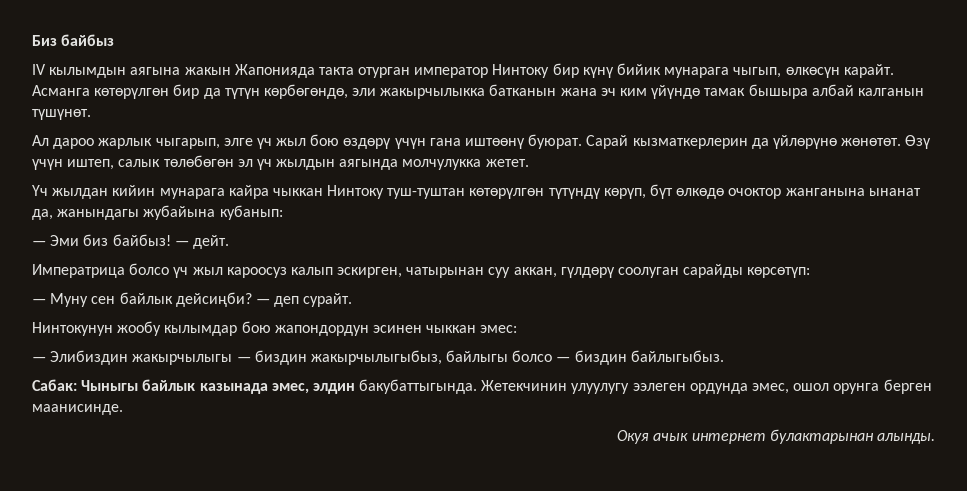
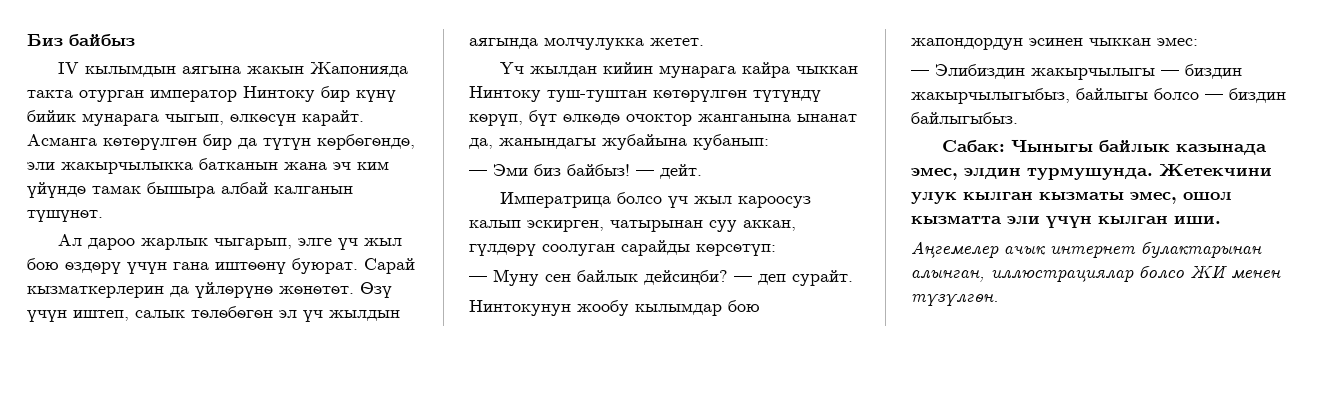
- Сабак: Чыныгы байлык казынада эмес, элдин бакубаттыгында. Жетекчинин улуулугу ээлеген ордунда эмес, ошол орунга берген маанисинде.
- Окуя ачык интернет булактарынан алынды.
+ Сабак: Чыныгы байлык казынада эмес, элдин турмушунда. Жетекчини улук кылган кызматы эмес, ошол кызматта эли үчүн кылган иши.
+ Аңгемелер ачык интернет булактарынан алынган, иллюстрациялар болсо ЖИ менен түзүлгөн.

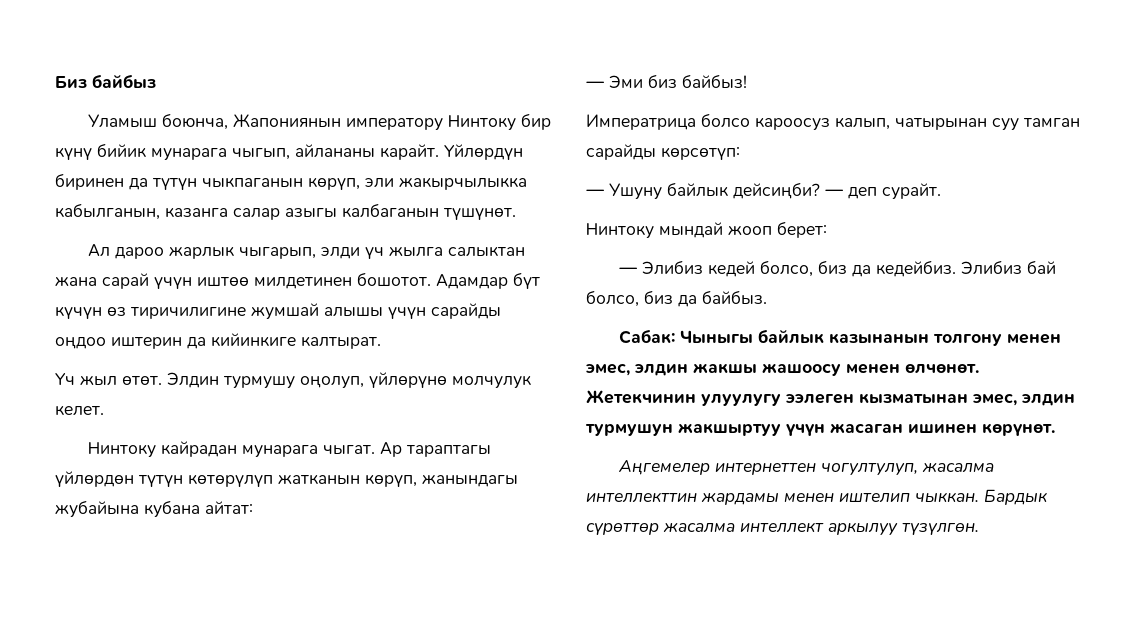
- IV кылымдын аягына жакын Жапонияда такта отурган император Нинтоку бир күнү бийик мунарага чыгып, өлкөсүн карайт. Асманга көтөрүлгөн бир да түтүн көрбөгөндө, эли жакырчылыкка батканын жана эч ким үйүндө тамак бышыра албай калганын түшүнөт.
+ Уламыш боюнча, Жапониянын императору Нинтоку бир күнү бийик мунарага чыгып, айлананы карайт. Үйлөрдүн биринен да түтүн чыкпаганын көрүп, эли жакырчылыкка кабылганын, казанга салар азыгы калбаганын түшүнөт.
- Ал дароо жарлык чыгарып, элге үч жыл бою өздөрү үчүн гана иштөөнү буюрат. Сарай кызматкерлерин да үйлөрүнө жөнөтөт. Өзү үчүн иштеп, салык төлөбөгөн эл үч жылдын аягында молчулукка жетет.
- Үч жылдан кийин мунарага кайра чыккан Нинтоку туш-туштан көтөрүлгөн түтүндү көрүп, бүт өлкөдө очоктор жанганына ынанат да, жанындагы жубайына кубанып:
+ Ал дароо жарлык чыгарып, элди үч жылга салыктан жана сарай үчүн иштөө милдетинен бошотот. Адамдар бүт күчүн өз тиричилигине жумшай алышы үчүн сарайды оңдоо иштерин да кийинкиге калтырат.
+ Үч жыл өтөт. Элдин турмушу оңолуп, үйлөрүнө молчулук келет.
+ Нинтоку кайрадан мунарага чыгат. Ар тараптагы үйлөрдөн түтүн көтөрүлүп жатканын көрүп, жанындагы жубайына кубана айтат:
- — дейт.
- Императрица болсо үч жыл кароосуз калып эскирген, чатырынан суу аккан, гүлдөрү соолуган сарайды көрсөтүп:
+ Императрица болсо кароосуз калып, чатырынан суу тамган сарайды көрсөтүп:
- — Муну сен байлык дейсиңби?
+ — Ушуну байлык дейсиңби?
- Нинтокунун жообу кылымдар бою жапондордун эсинен чыккан эмес:
- — Элибиздин жакырчылыгы — биздин жакырчылыгыбыз, байлыгы болсо — биздин байлыгыбыз.
- Сабак: Чыныгы байлык казынада эмес, элдин турмушунда. Жетекчини улук кылган кызматы эмес, ошол кызматта эли үчүн кылган иши.
- Аңгемелер ачык интернет булактарынан алынган, иллюстрациялар болсо ЖИ менен түзүлгөн.
+ Нинтоку мындай жооп берет:
+ — Элибиз кедей болсо, биз да кедейбиз. Элибиз бай болсо, биз да байбыз.
+ Сабак: Чыныгы байлык казынанын толгону менен эмес, элдин жакшы жашоосу менен өлчөнөт. Жетекчинин улуулугу ээлеген кызматынан эмес, элдин турмушун жакшыртуу үчүн жасаган ишинен көрүнөт.
+ Аңгемелер интернеттен чогултулуп, жасалма интеллекттин жардамы менен иштелип чыккан. Бардык сүрөттөр жасалма интеллект аркылуу түзүлгөн.

